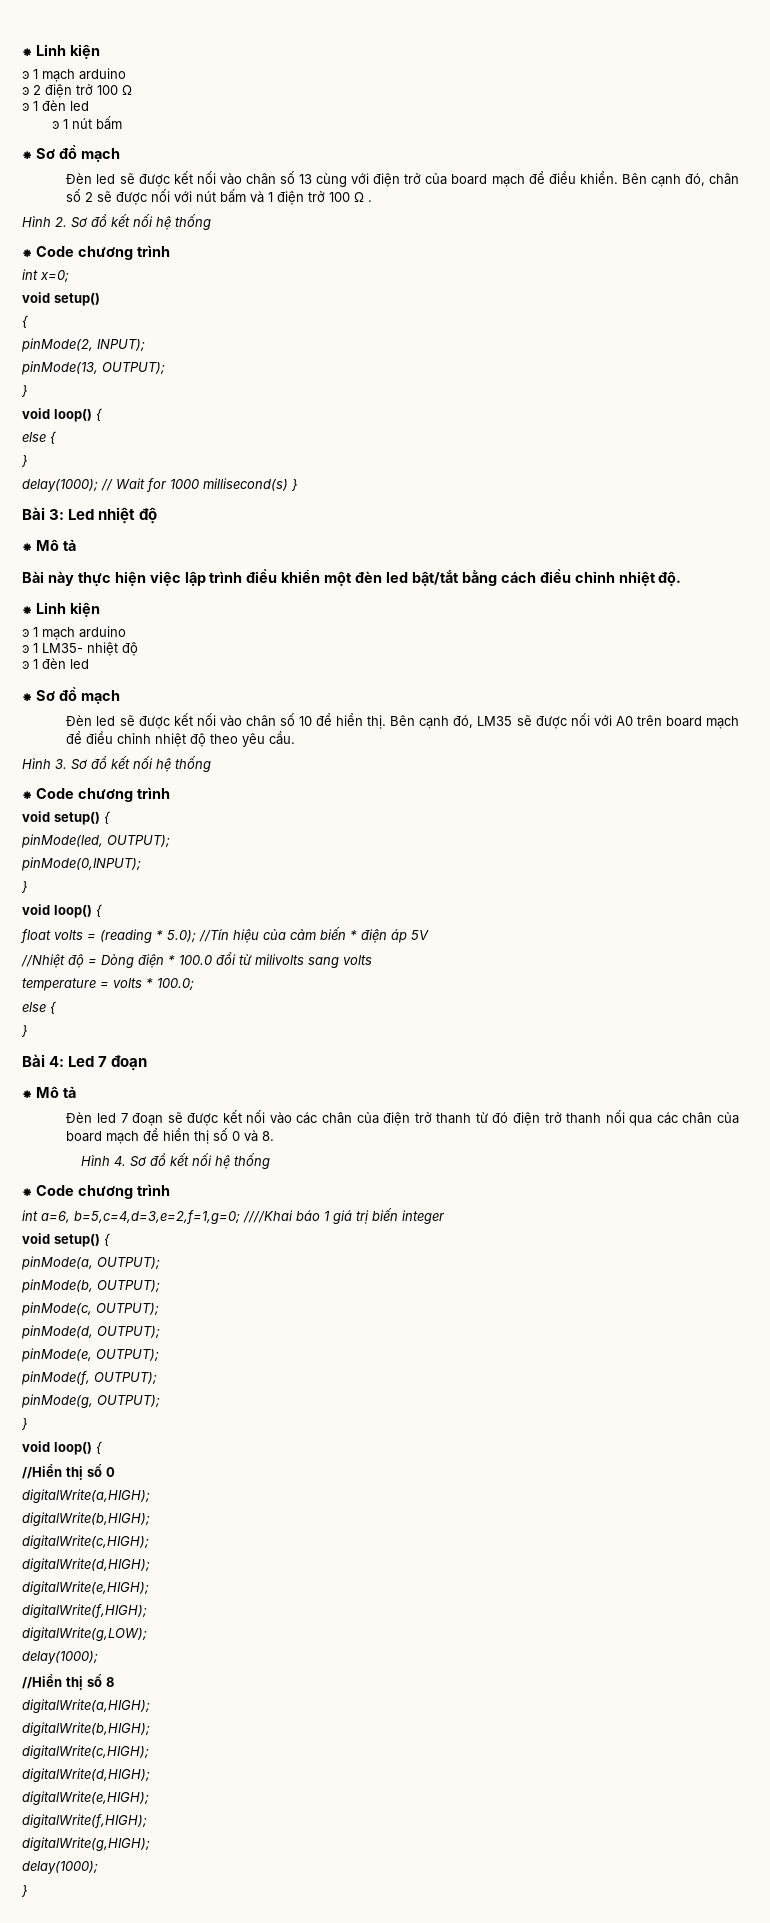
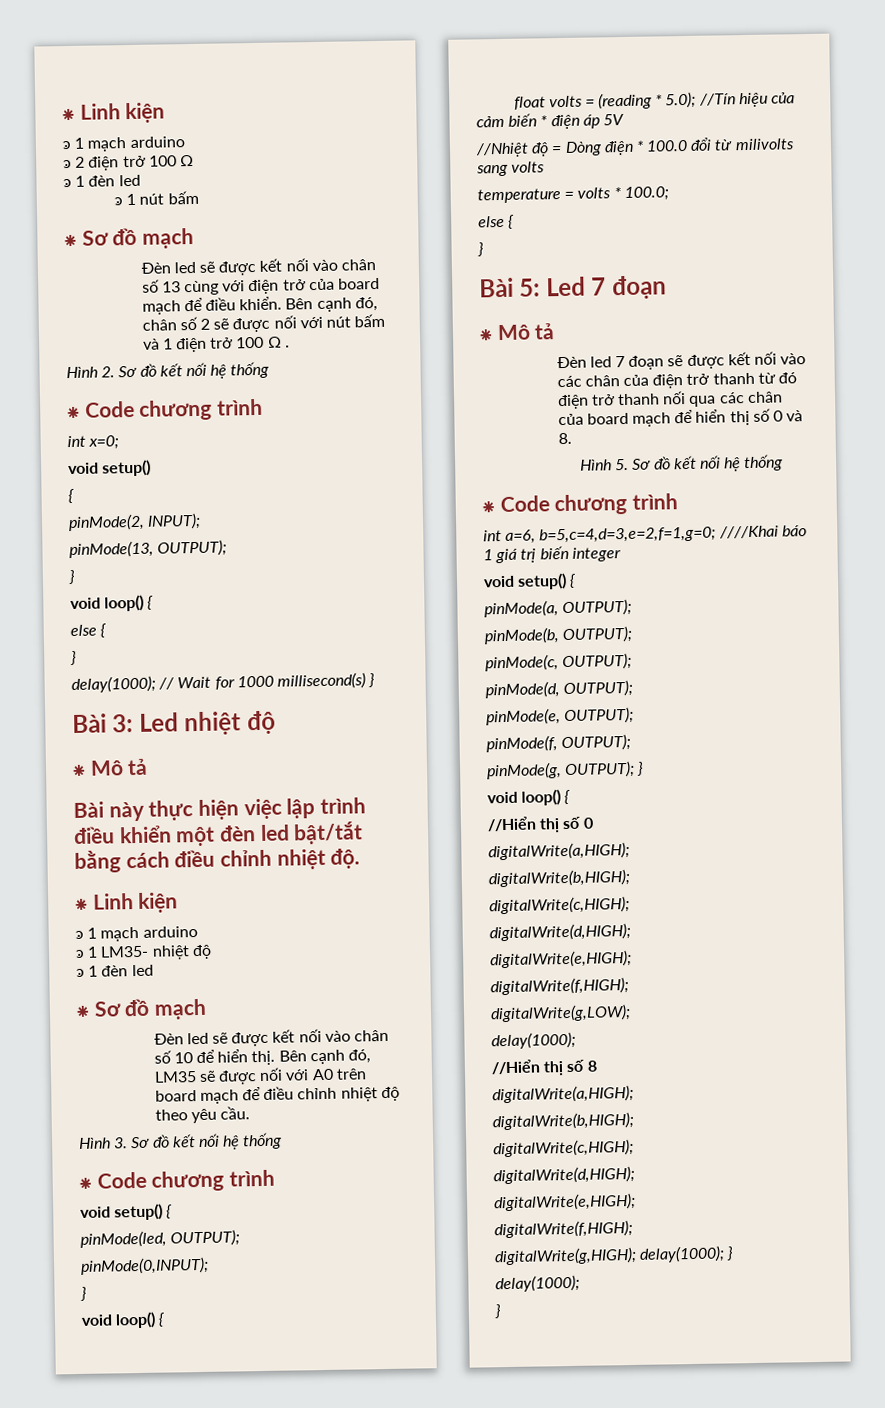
- Bài 4: Led 7 đoạn
+ Bài 5: Led 7 đoạn
- Hình 4. Sơ đồ kết nối hệ thống
+ Hình 5. Sơ đồ kết nối hệ thống
- pinMode(g, OUTPUT);
- }
+ pinMode(g, OUTPUT); }
- digitalWrite(g,HIGH);
+ digitalWrite(g,HIGH); delay(1000); }

